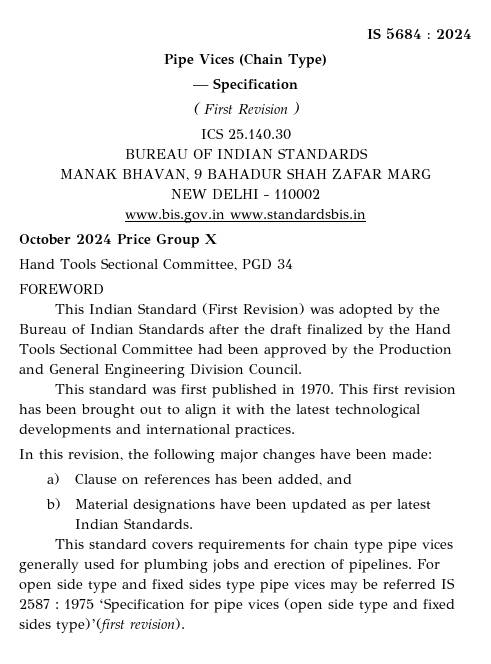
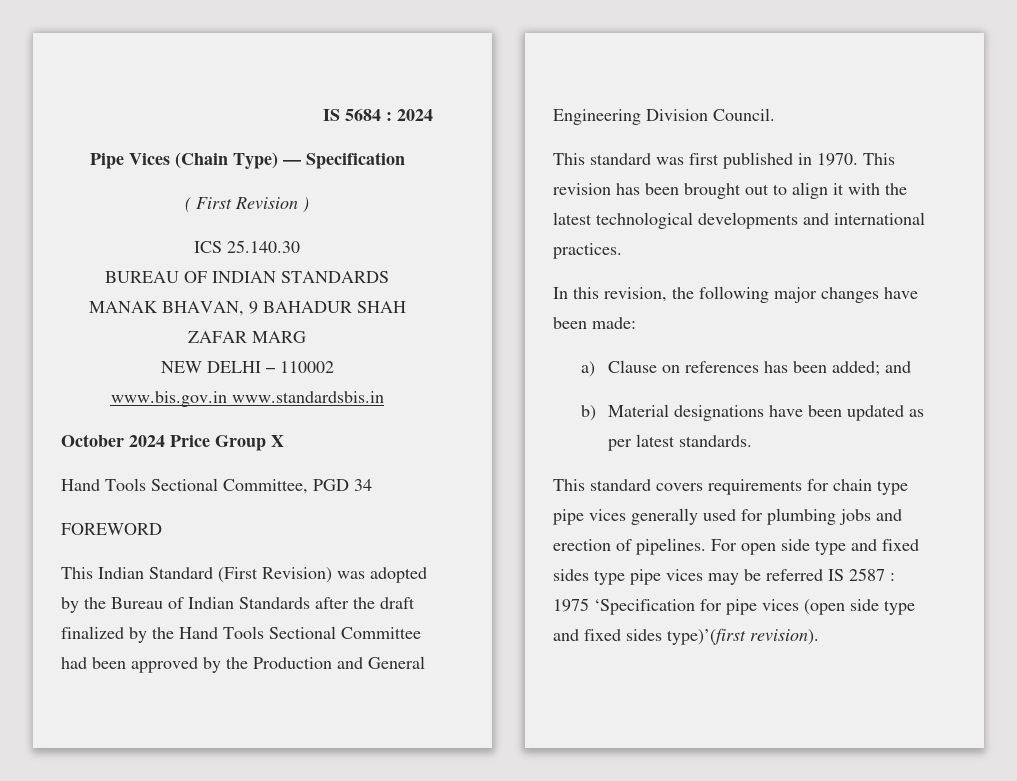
- Pipe Vices (Chain Type)
- — Specification
+ Pipe Vices (Chain Type) — Specification
- This first revision has been brought out to align it with the latest technological developments and international practices.
+ This revision has been brought out to align it with the latest technological developments and international practices.
- a) Clause on references has been added, and
+ a) Clause on references has been added; and
- b) Material designations have been updated as per latest Indian Standards.
+ b) Material designations have been updated as per latest standards.

